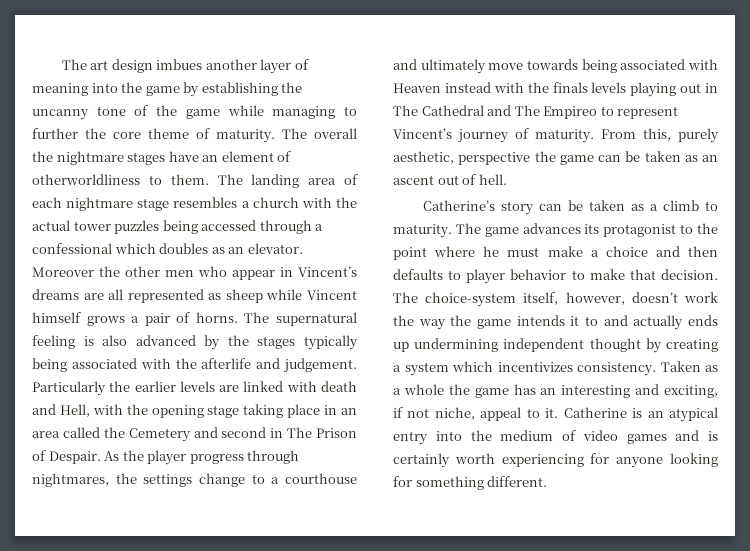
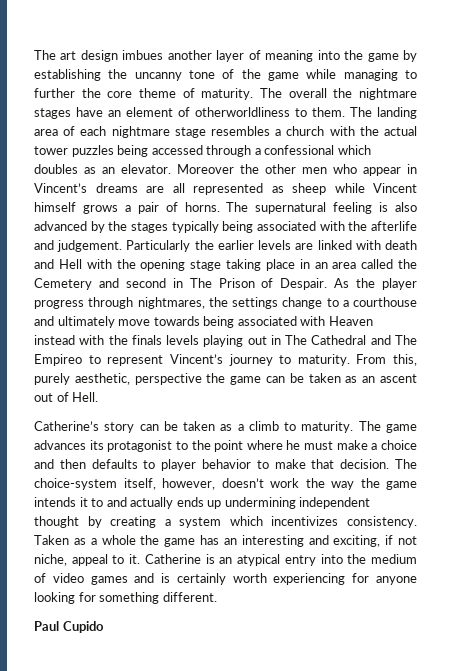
- Particularly the earlier levels are linked with death and Hell, with the opening stage taking place in an area called the Cemetery and second in The Prison of Despair.
+ Particularly the earlier levels are linked with death and Hell with the opening stage taking place in an area called the Cemetery and second in The Prison of Despair.
- As the player progress through nightmares, the settings change to a courthouse and ultimately move towards being associated with Heaven instead with the finals levels playing out in The Cathedral and The Empireo to represent Vincent’s journey of maturity.
+ As the player progress through nightmares, the settings change to a courthouse and ultimately move towards being associated with Heaven instead with the finals levels playing out in The Cathedral and The Empireo to represent Vincent’s journey to maturity.
- From this, purely aesthetic, perspective the game can be taken as an ascent out of hell.
+ From this, purely aesthetic, perspective the game can be taken as an ascent out of Hell.
+ Paul Cupido

